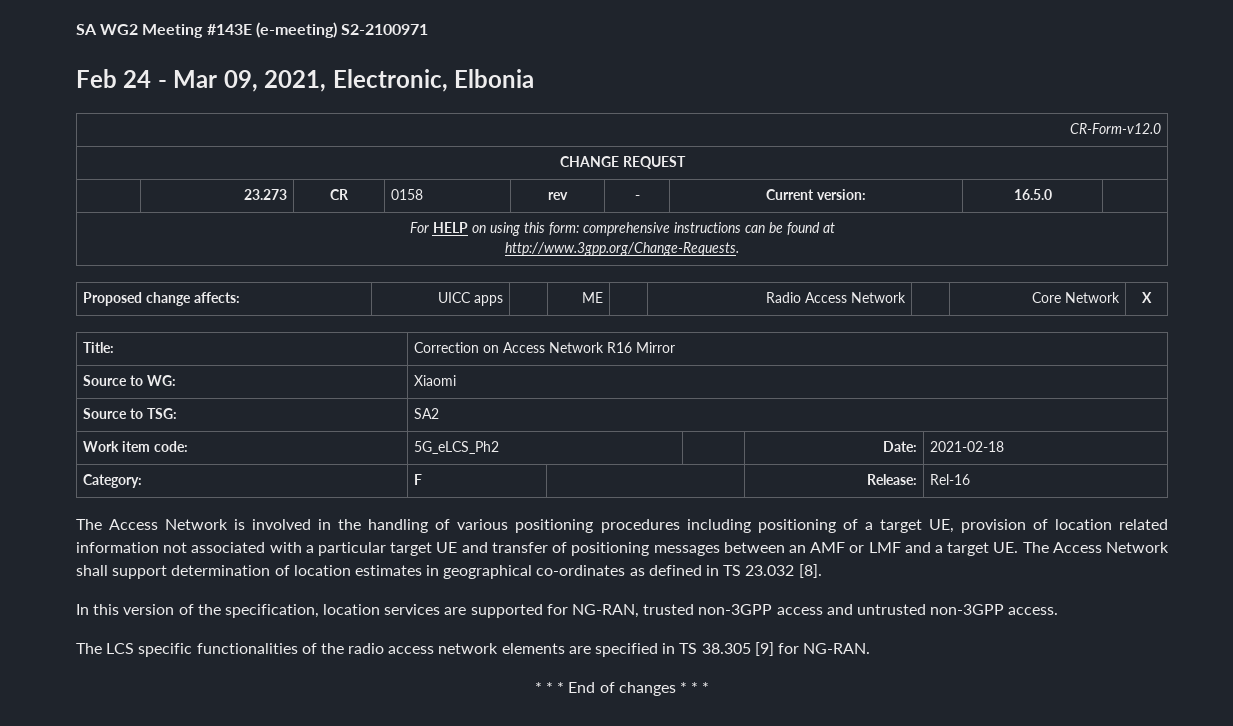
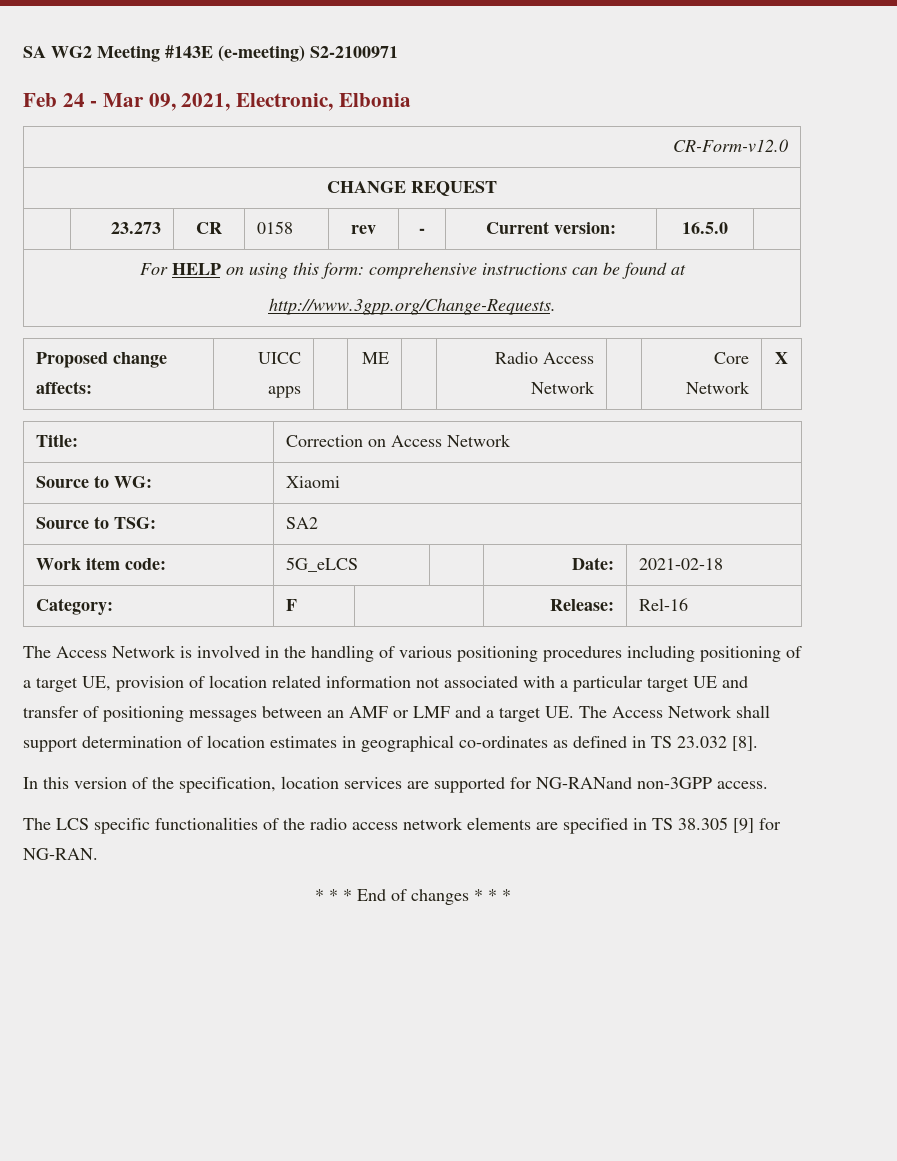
- Title: | Correction on Access Network R16 Mirror
+ Title: | Correction on Access Network
- Work item code: | 5G_eLCS_Ph2 | | Date: | 2021-02-18
+ Work item code: | 5G_eLCS | | Date: | 2021-02-18
- In this version of the specification, location services are supported for NG-RAN, trusted non-3GPP access and untrusted non-3GPP access.
+ In this version of the specification, location services are supported for NG-RANand non-3GPP access.

